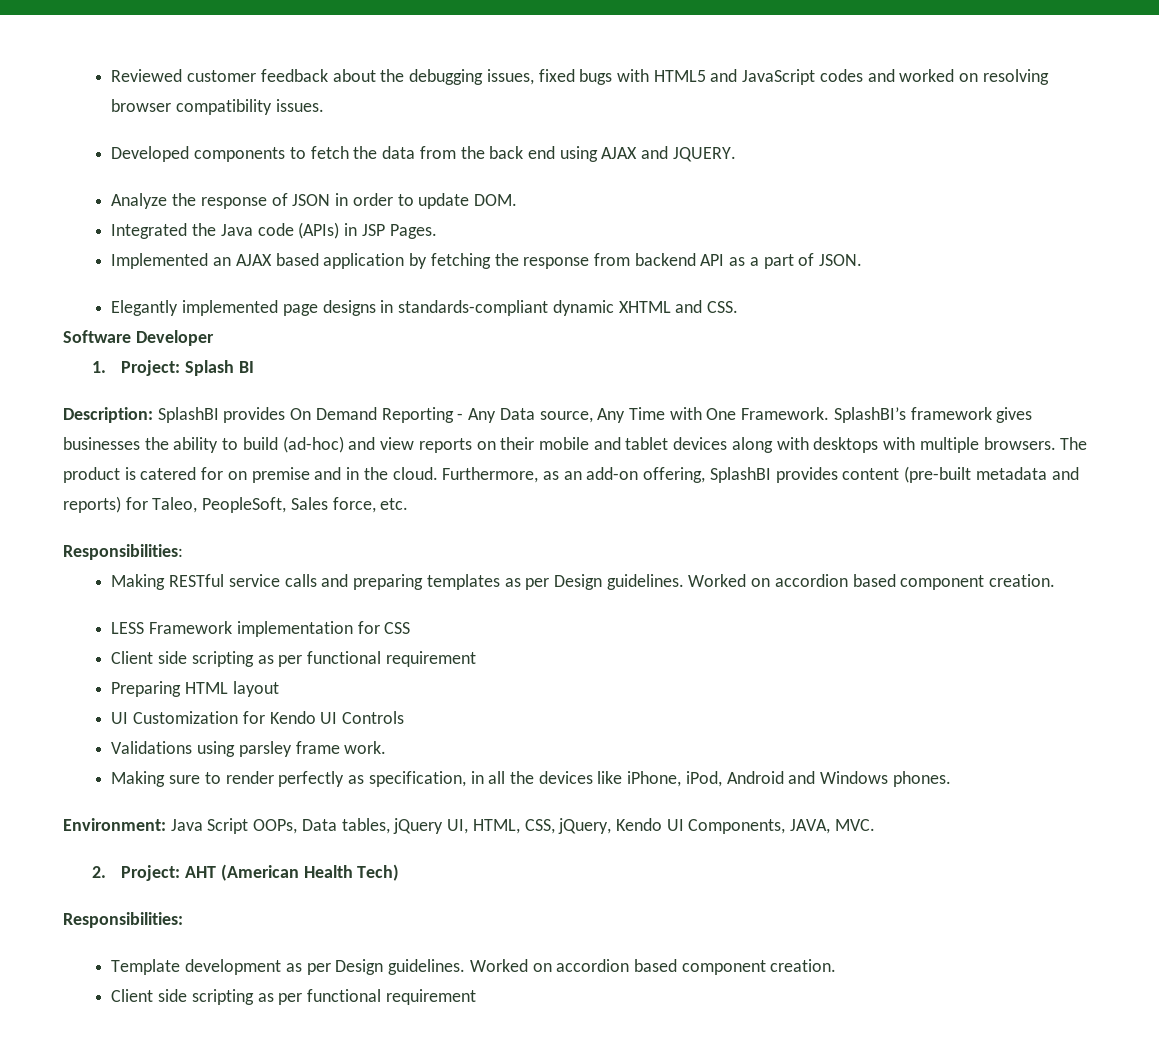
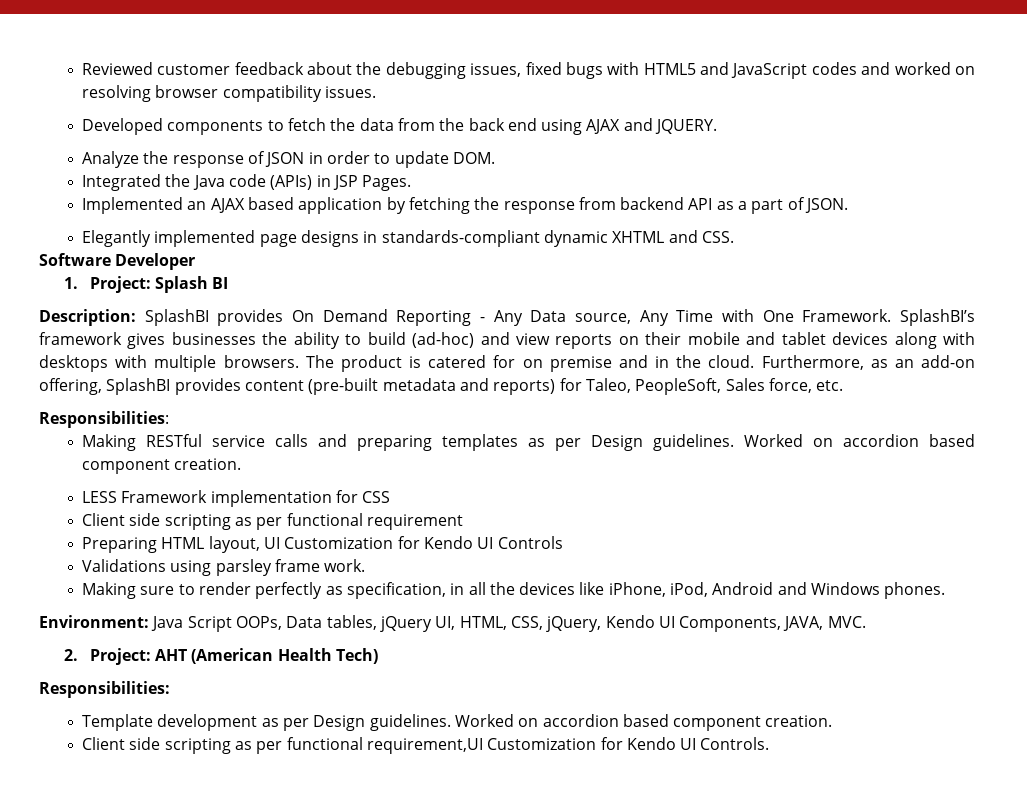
- Preparing HTML layout
- UI Customization for Kendo UI Controls
+ Preparing HTML layout, UI Customization for Kendo UI Controls
  Template development as per Design guidelines. Worked on accordion based component creation.
- Client side scripting as per functional requirement
+ Client side scripting as per functional requirement,UI Customization for Kendo UI Controls.

